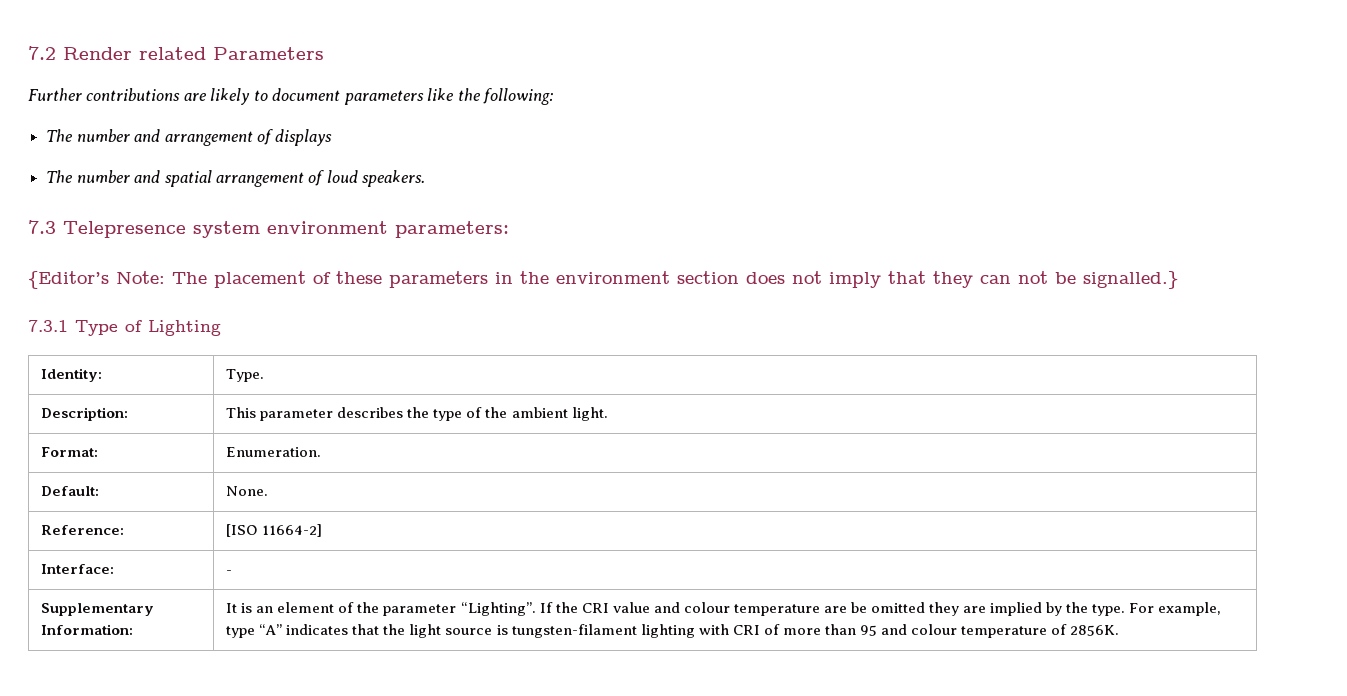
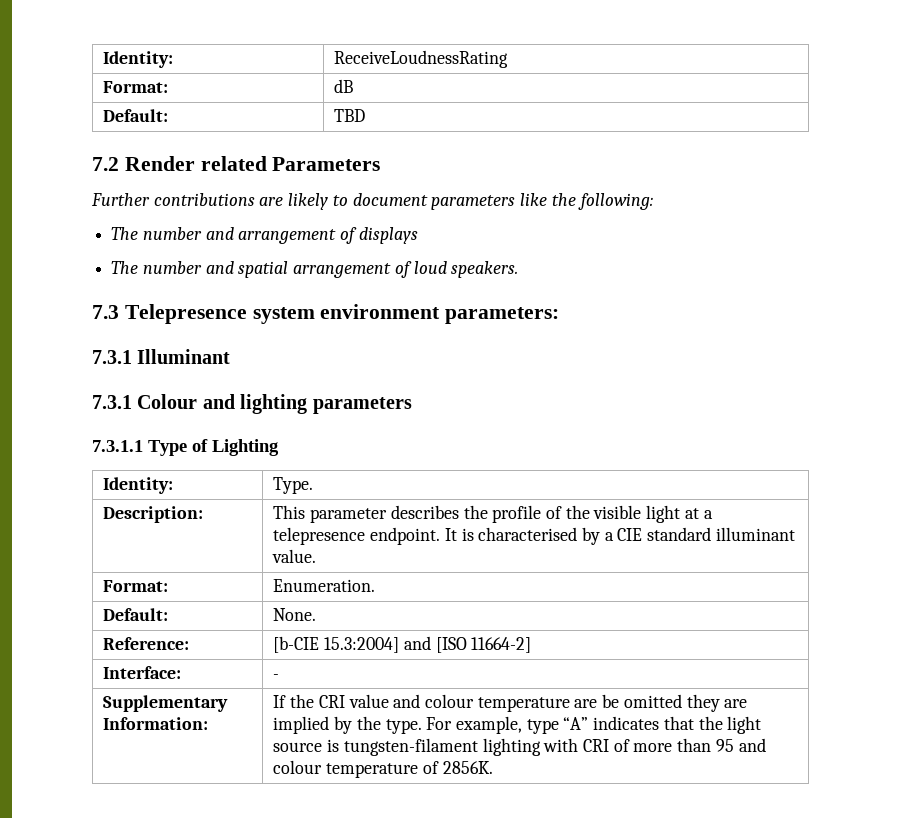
+ Identity: | ReceiveLoudnessRating
+ Format: | dB
+ Default: | TBD
- {Editor’s Note: The placement of these parameters in the environment section does not imply that they can not be signalled.}
- 7.3.1 Type of Lighting
+ 7.3.1 Illuminant
+ 7.3.1 Colour and lighting parameters
+ 7.3.1.1 Type of Lighting
- Description: | This parameter describes the type of the ambient light.
+ Description: | This parameter describes the profile of the visible light at a telepresence endpoint. It is characterised by a CIE standard illuminant value.
- Reference: | [ISO 11664-2]
+ Reference: | [b-CIE 15.3:2004] and [ISO 11664-2]
- It is an element of the parameter “Lighting”.

